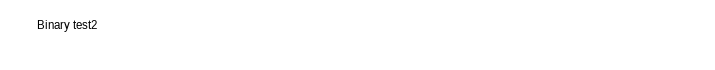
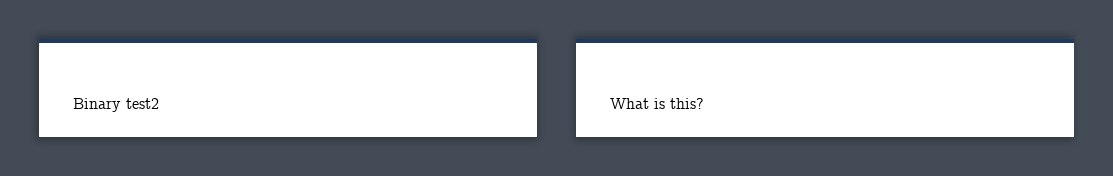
+ What is this?

